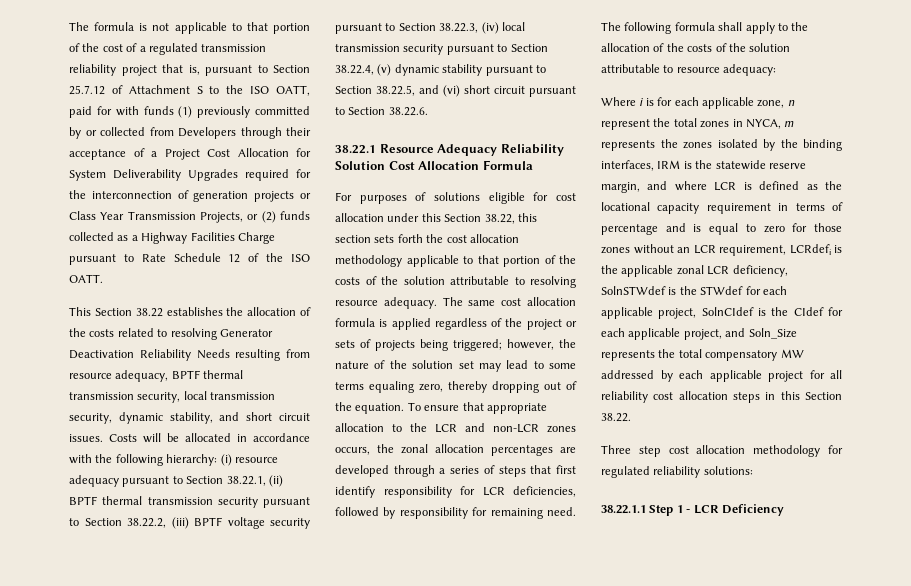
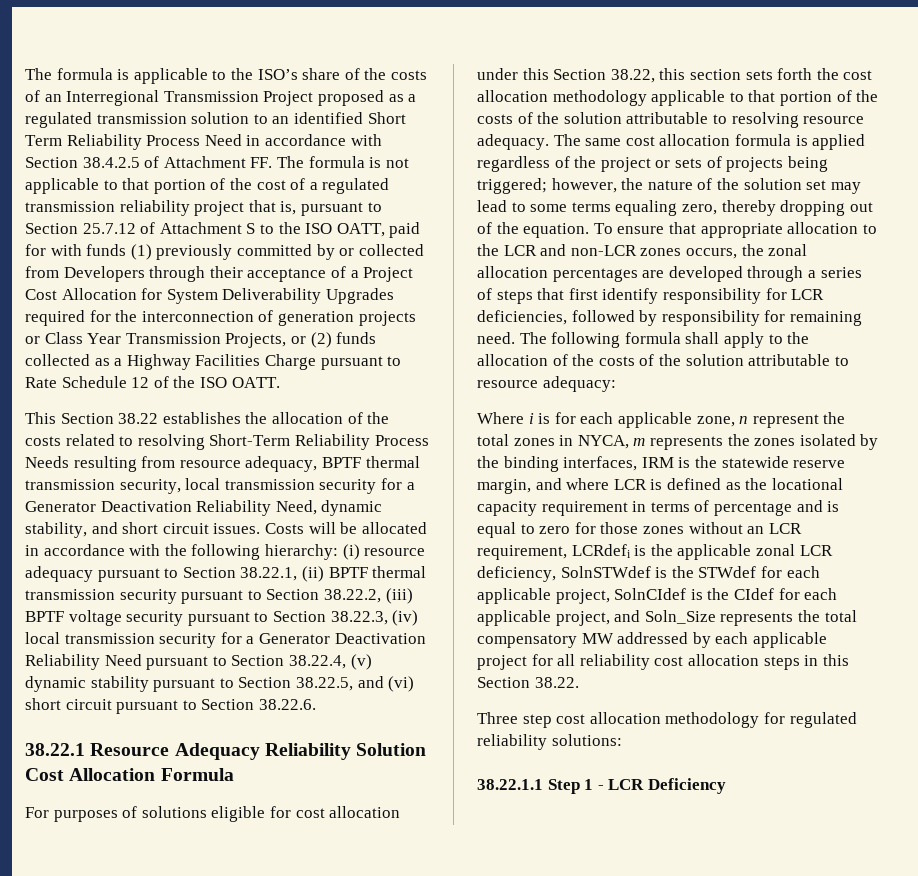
- The formula is not applicable to that portion of the cost of a regulated transmission reliability project that is, pursuant to Section 25.7.12 of Attachment S to the ISO OATT, paid for with funds (1) previously committed by or collected from Developers through their acceptance of a Project Cost Allocation for System Deliverability Upgrades required for the interconnection of generation projects or Class Year Transmission Projects, or (2) funds collected as a Highway Facilities Charge pursuant to Rate Schedule 12 of the ISO OATT.
+ The formula is applicable to the ISO’s share of the costs of an Interregional Transmission Project proposed as a regulated transmission solution to an identified Short Term Reliability Process Need in accordance with Section 38.4.2.5 of Attachment FF. The formula is not applicable to that portion of the cost of a regulated transmission reliability project that is, pursuant to Section 25.7.12 of Attachment S to the ISO OATT, paid for with funds (1) previously committed by or collected from Developers through their acceptance of a Project Cost Allocation for System Deliverability Upgrades required for the interconnection of generation projects or Class Year Transmission Projects, or (2) funds collected as a Highway Facilities Charge pursuant to Rate Schedule 12 of the ISO OATT.
- This Section 38.22 establishes the allocation of the costs related to resolving Generator Deactivation Reliability Needs resulting from resource adequacy, BPTF thermal transmission security, local transmission security, dynamic stability, and short circuit issues.
+ This Section 38.22 establishes the allocation of the costs related to resolving Short-Term Reliability Process Needs resulting from resource adequacy, BPTF thermal transmission security, local transmission security for a Generator Deactivation Reliability Need, dynamic stability, and short circuit issues.
- Costs will be allocated in accordance with the following hierarchy: (i) resource adequacy pursuant to Section 38.22.1, (ii) BPTF thermal transmission security pursuant to Section 38.22.2, (iii) BPTF voltage security pursuant to Section 38.22.3, (iv) local transmission security pursuant to Section 38.22.4, (v) dynamic stability pursuant to Section 38.22.5, and (vi) short circuit pursuant to Section 38.22.6.
+ Costs will be allocated in accordance with the following hierarchy: (i) resource adequacy pursuant to Section 38.22.1, (ii) BPTF thermal transmission security pursuant to Section 38.22.2, (iii) BPTF voltage security pursuant to Section 38.22.3, (iv) local transmission security for a Generator Deactivation Reliability Need pursuant to Section 38.22.4, (v) dynamic stability pursuant to Section 38.22.5, and (vi) short circuit pursuant to Section 38.22.6.

